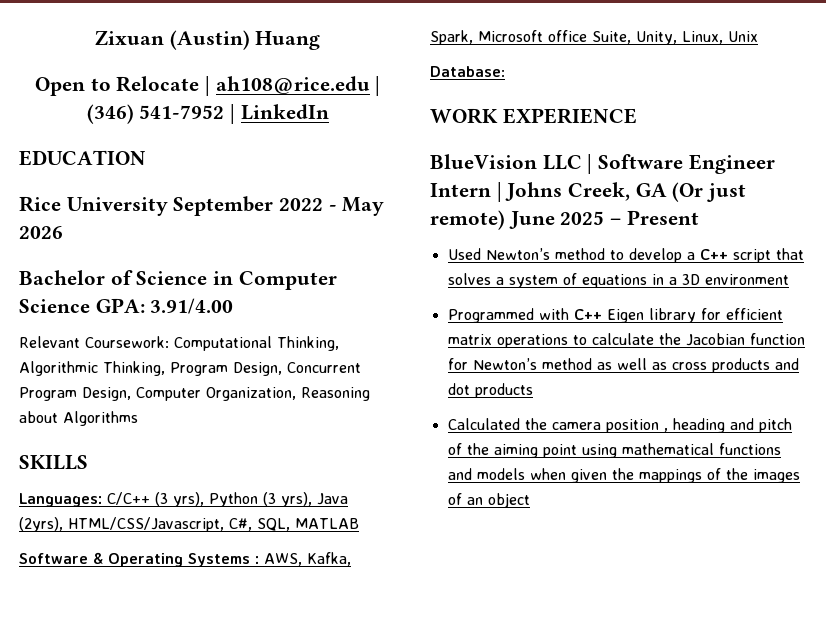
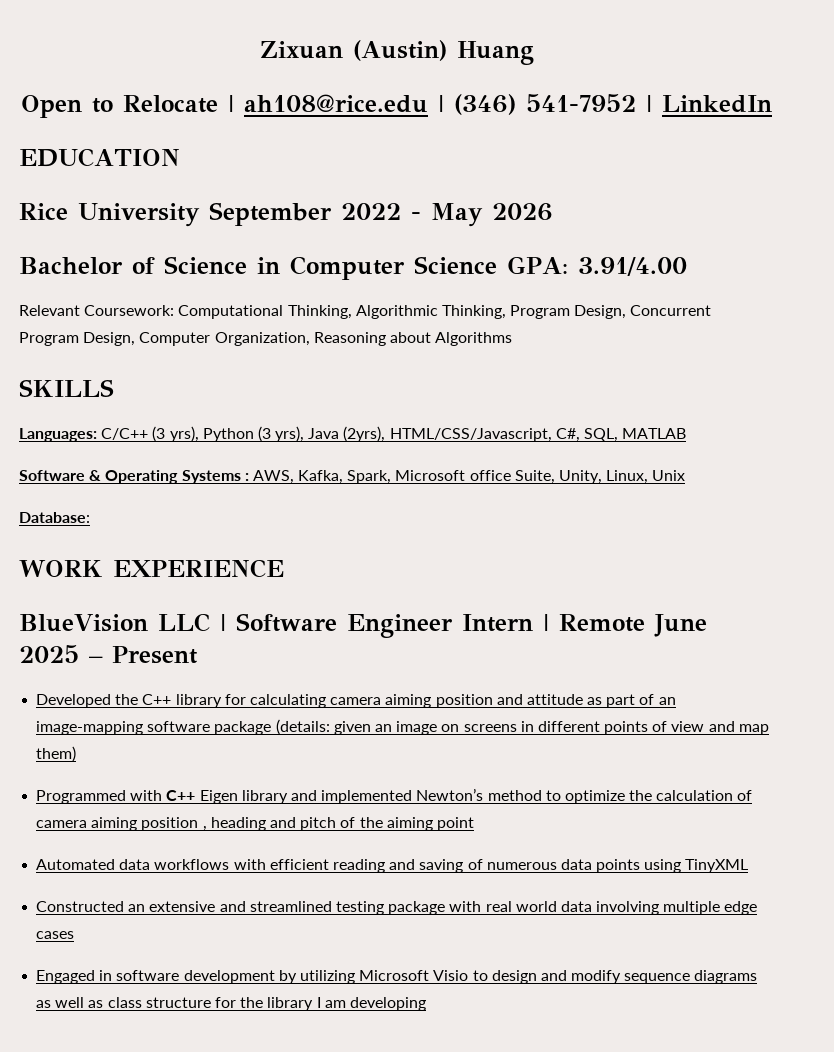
- BlueVision LLC | Software Engineer Intern | Johns Creek, GA (Or just remote) June 2025 – Present
- Used Newton’s method to develop a C++ script that solves a system of equations in a 3D environment
+ BlueVision LLC | Software Engineer Intern | Remote June 2025 – Present
+ Developed the C++ library for calculating camera aiming position and attitude as part of an image-mapping software package (details: given an image on screens in different points of view and map them)
- Programmed with C++ Eigen library for efficient matrix operations to calculate the Jacobian function for Newton’s method as well as cross products and dot products
- Calculated the camera position , heading and pitch of the aiming point using mathematical functions and models when given the mappings of the images of an object
+ Programmed with C++ Eigen library and implemented Newton’s method to optimize the calculation of camera aiming position , heading and pitch of the aiming point
+ Automated data workflows with efficient reading and saving of numerous data points using TinyXML
+ Constructed an extensive and streamlined testing package with real world data involving multiple edge cases
+ Engaged in software development by utilizing Microsoft Visio to design and modify sequence diagrams as well as class structure for the library I am developing

